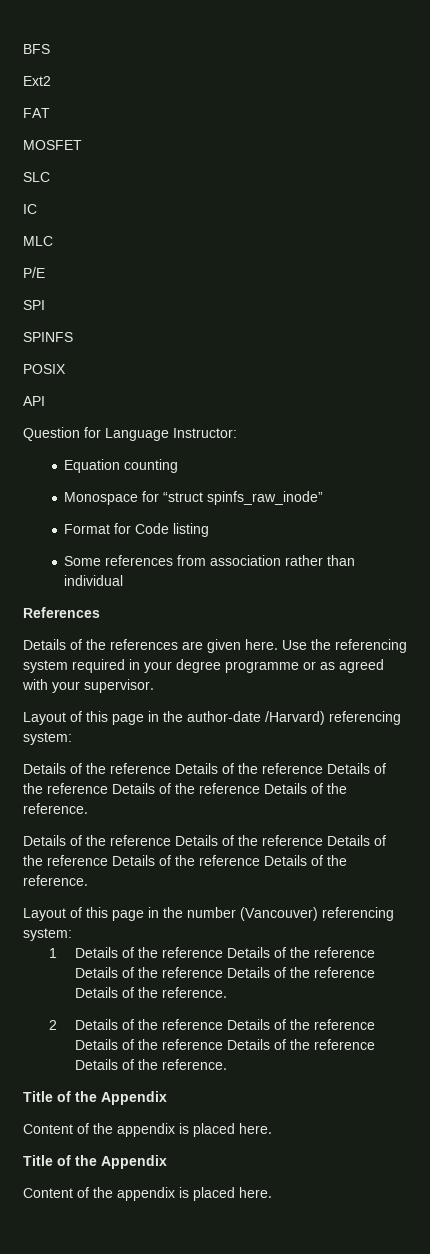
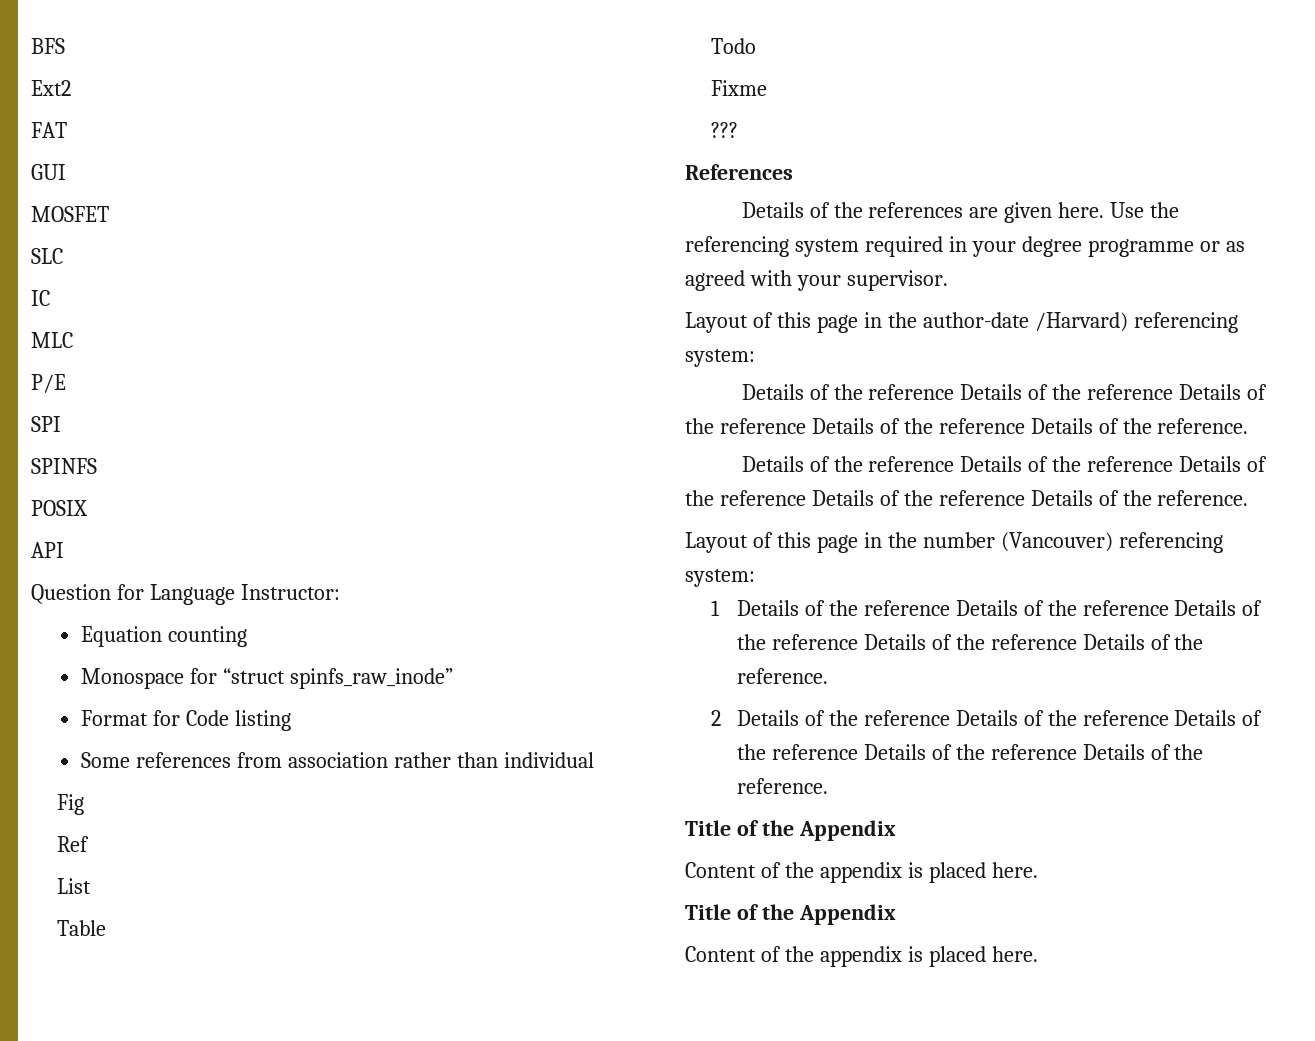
+ GUI
+ Fig
+ Ref
+ List
+ Table
+ Todo
+ Fixme
+ ???

